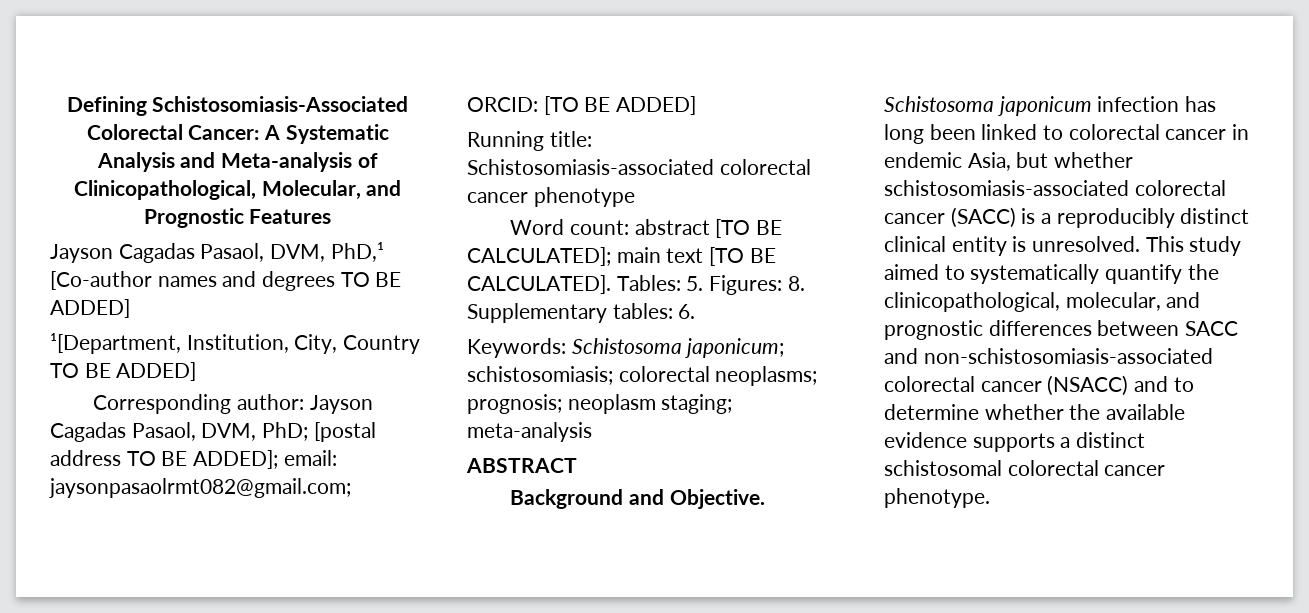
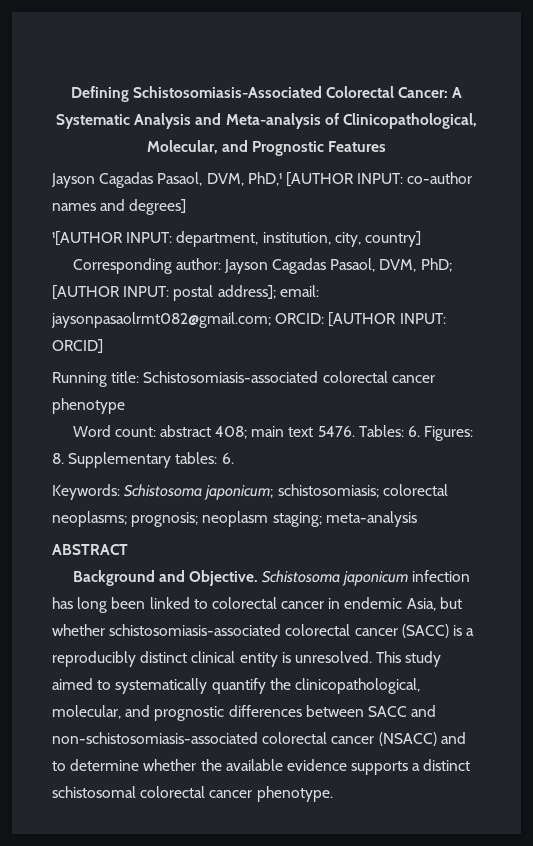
- Jayson Cagadas Pasaol, DVM, PhD,¹ [Co-author names and degrees TO BE ADDED]
- ¹[Department, Institution, City, Country TO BE ADDED]
+ Jayson Cagadas Pasaol, DVM, PhD,¹ [AUTHOR INPUT: co-author names and degrees]
+ ¹[AUTHOR INPUT: department, institution, city, country]
- Corresponding author: Jayson Cagadas Pasaol, DVM, PhD; [postal address TO BE ADDED]; email: jaysonpasaolrmt082@gmail.com; ORCID: [TO BE ADDED]
+ Corresponding author: Jayson Cagadas Pasaol, DVM, PhD; [AUTHOR INPUT: postal address]; email: jaysonpasaolrmt082@gmail.com; ORCID: [AUTHOR INPUT: ORCID]
- Word count: abstract [TO BE CALCULATED]; main text [TO BE CALCULATED]. Tables: 5. Figures: 8. Supplementary tables: 6.
+ Word count: abstract 408; main text 5476. Tables: 6. Figures: 8. Supplementary tables: 6.

